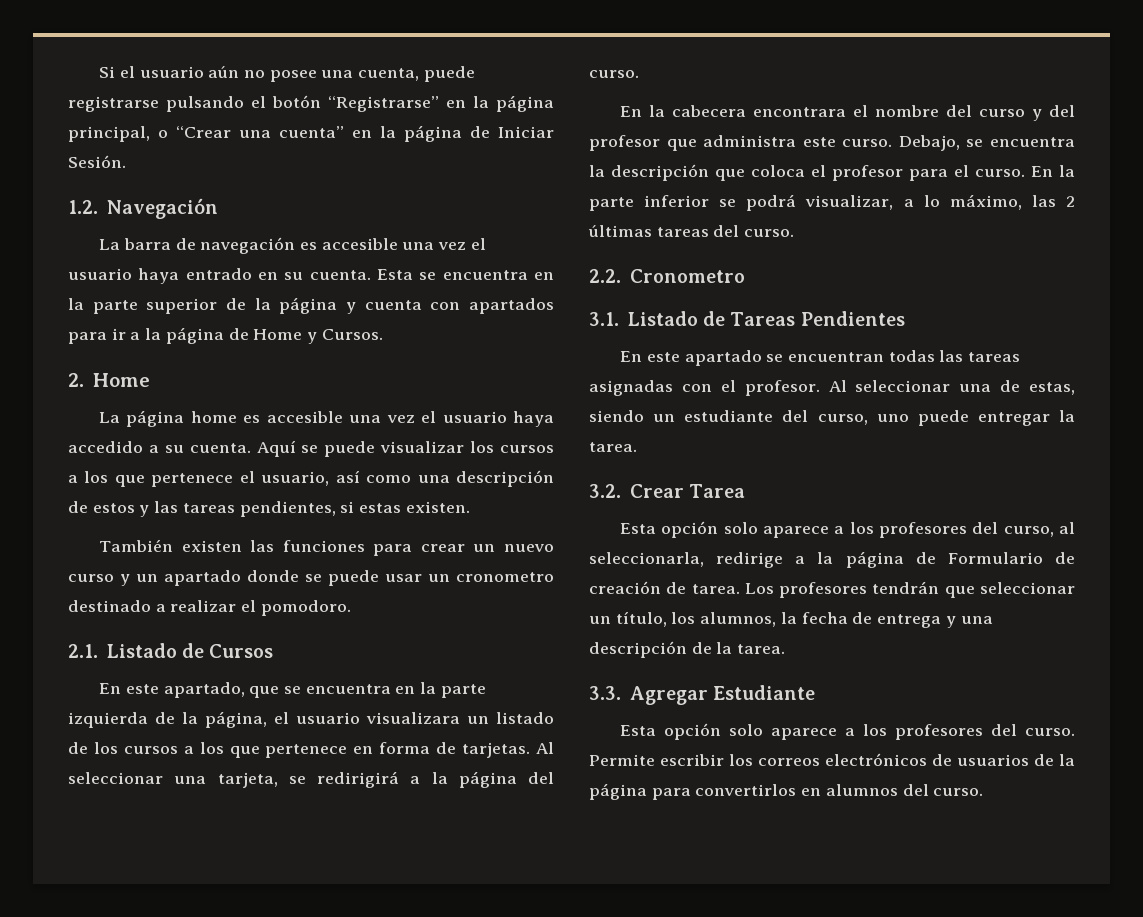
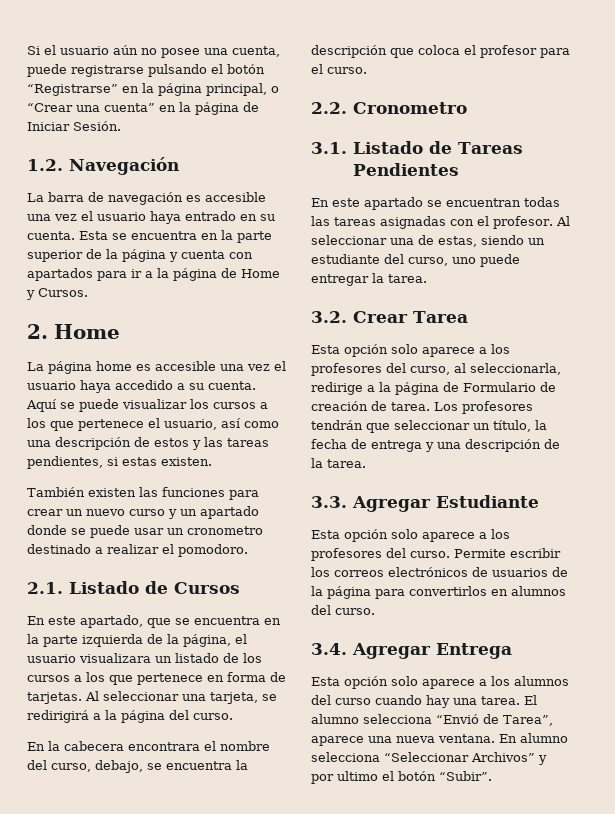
- En la cabecera encontrara el nombre del curso y del profesor que administra este curso. Debajo, se encuentra la descripción que coloca el profesor para el curso. En la parte inferior se podrá visualizar, a lo máximo, las 2 últimas tareas del curso.
+ En la cabecera encontrara el nombre del curso, debajo, se encuentra la descripción que coloca el profesor para el curso.
- Los profesores tendrán que seleccionar un título, los alumnos, la fecha de entrega y una descripción de la tarea.
+ Los profesores tendrán que seleccionar un título, la fecha de entrega y una descripción de la tarea.
+ 3.4. Agregar Entrega
+ Esta opción solo aparece a los alumnos del curso cuando hay una tarea. El alumno selecciona “Envió de Tarea”, aparece una nueva ventana. En alumno selecciona “Seleccionar Archivos” y por ultimo el botón “Subir”.

